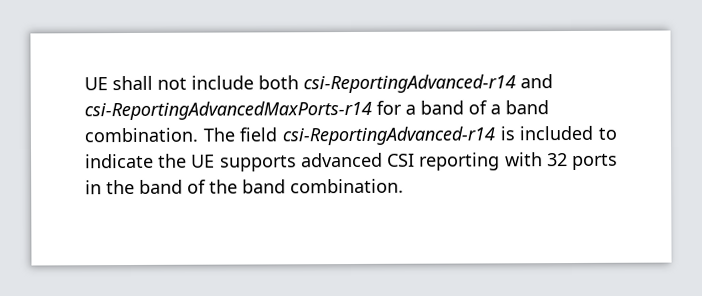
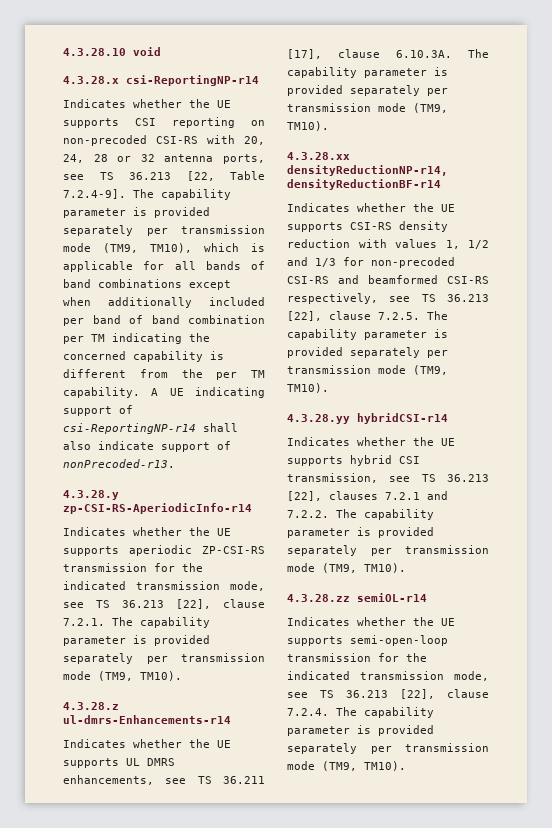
- UE shall not include both csi-ReportingAdvanced-r14 and csi-ReportingAdvancedMaxPorts-r14 for a band of a band combination. The field csi-ReportingAdvanced-r14 is included to indicate the UE supports advanced CSI reporting with 32 ports in the band of the band combination.
+ 4.3.28.10 void
+ 4.3.28.x csi-ReportingNP-r14
+ Indicates whether the UE supports CSI reporting on non-precoded CSI-RS with 20, 24, 28 or 32 antenna ports, see TS 36.213 [22, Table 7.2.4-9]. The capability parameter is provided separately per transmission mode (TM9, TM10), which is applicable for all bands of band combinations except when additionally included per band of band combination per TM indicating the concerned capability is different from the per TM capability. A UE indicating support of csi-ReportingNP-r14 shall also indicate support of nonPrecoded-r13.
+ 4.3.28.y zp-CSI-RS-AperiodicInfo-r14
+ Indicates whether the UE supports aperiodic ZP-CSI-RS transmission for the indicated transmission mode, see TS 36.213 [22], clause 7.2.1. The capability parameter is provided separately per transmission mode (TM9, TM10).
+ 4.3.28.z ul-dmrs-Enhancements-r14
+ Indicates whether the UE supports UL DMRS enhancements, see TS 36.211 [17], clause 6.10.3A. The capability parameter is provided separately per transmission mode (TM9, TM10).
+ 4.3.28.xx densityReductionNP-r14, densityReductionBF-r14
+ Indicates whether the UE supports CSI-RS density reduction with values 1, 1/2 and 1/3 for non-precoded CSI-RS and beamformed CSI-RS respectively, see TS 36.213 [22], clause 7.2.5. The capability parameter is provided separately per transmission mode (TM9, TM10).
+ 4.3.28.yy hybridCSI-r14
+ Indicates whether the UE supports hybrid CSI transmission, see TS 36.213 [22], clauses 7.2.1 and 7.2.2. The capability parameter is provided separately per transmission mode (TM9, TM10).
+ 4.3.28.zz semiOL-r14
+ Indicates whether the UE supports semi-open-loop transmission for the indicated transmission mode, see TS 36.213 [22], clause 7.2.4. The capability parameter is provided separately per transmission mode (TM9, TM10).

